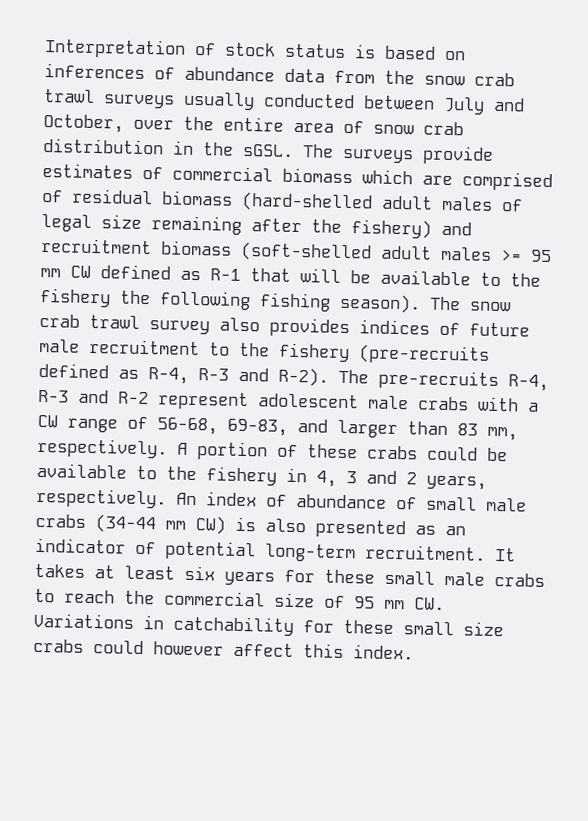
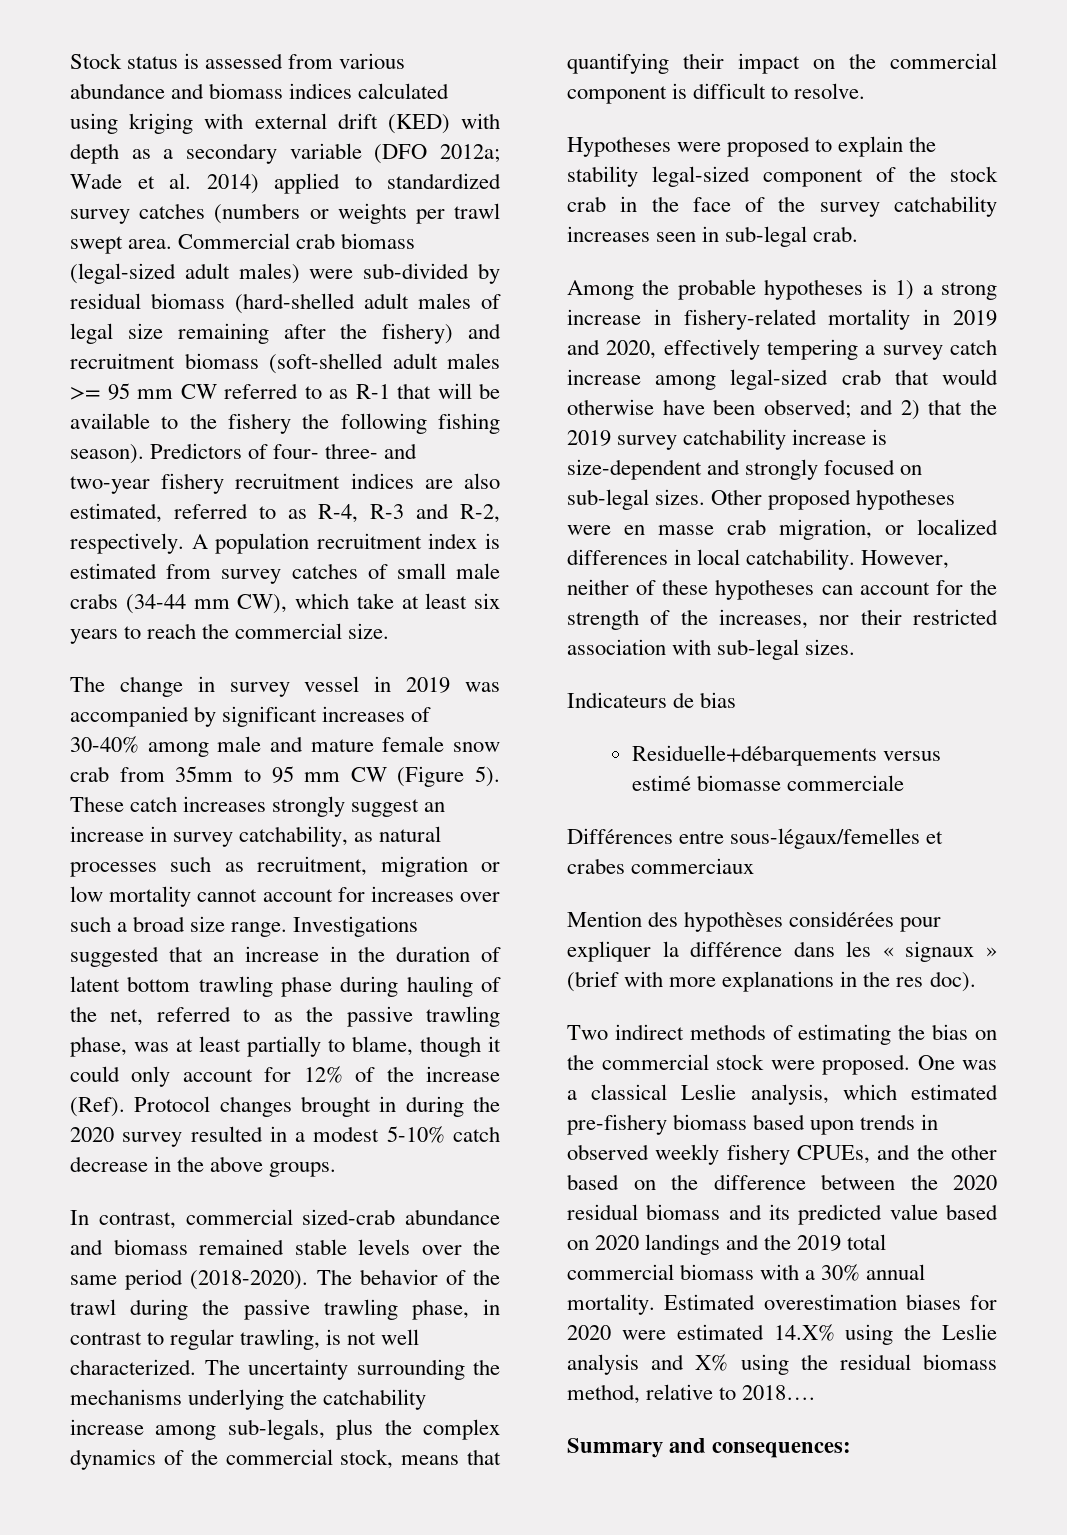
- Interpretation of stock status is based on inferences of abundance data from the snow crab trawl surveys usually conducted between July and October, over the entire area of snow crab distribution in the sGSL. The surveys provide estimates of commercial biomass which are comprised of residual biomass (hard-shelled adult males of legal size remaining after the fishery) and recruitment biomass (soft-shelled adult males >= 95 mm CW defined as R-1 that will be available to the fishery the following fishing season).
+ Stock status is assessed from various abundance and biomass indices calculated using kriging with external drift (KED) with depth as a secondary variable (DFO 2012a; Wade et al. 2014) applied to standardized survey catches (numbers or weights per trawl swept area. Commercial crab biomass (legal-sized adult males) were sub-divided by residual biomass (hard-shelled adult males of legal size remaining after the fishery) and recruitment biomass (soft-shelled adult males >= 95 mm CW referred to as R-1 that will be available to the fishery the following fishing season).
- The snow crab trawl survey also provides indices of future male recruitment to the fishery (pre-recruits defined as R-4, R-3 and R-2). The pre-recruits R-4, R-3 and R-2 represent adolescent male crabs with a CW range of 56-68, 69-83, and larger than 83 mm, respectively. A portion of these crabs could be available to the fishery in 4, 3 and 2 years, respectively. An index of abundance of small male crabs (34-44 mm CW) is also presented as an indicator of potential long-term recruitment. It takes at least six years for these small male crabs to reach the commercial size of 95 mm CW. Variations in catchability for these small size crabs could however affect this index.
+ Predictors of four- three- and two-year fishery recruitment indices are also estimated, referred to as R-4, R-3 and R-2, respectively. A population recruitment index is estimated from survey catches of small male crabs (34-44 mm CW), which take at least six years to reach the commercial size.
+ The change in survey vessel in 2019 was accompanied by significant increases of 30-40% among male and mature female snow crab from 35mm to 95 mm CW (Figure 5). These catch increases strongly suggest an increase in survey catchability, as natural processes such as recruitment, migration or low mortality cannot account for increases over such a broad size range. Investigations suggested that an increase in the duration of latent bottom trawling phase during hauling of the net, referred to as the passive trawling phase, was at least partially to blame, though it could only account for 12% of the increase (Ref). Protocol changes brought in during the 2020 survey resulted in a modest 5-10% catch decrease in the above groups.
+ In contrast, commercial sized-crab abundance and biomass remained stable levels over the same period (2018-2020). The behavior of the trawl during the passive trawling phase, in contrast to regular trawling, is not well characterized. The uncertainty surrounding the mechanisms underlying the catchability increase among sub-legals, plus the complex dynamics of the commercial stock, means that quantifying their impact on the commercial component is difficult to resolve.
+ Hypotheses were proposed to explain the stability legal-sized component of the stock crab in the face of the survey catchability increases seen in sub-legal crab.
+ Among the probable hypotheses is 1) a strong increase in fishery-related mortality in 2019 and 2020, effectively tempering a survey catch increase among legal-sized crab that would otherwise have been observed; and 2) that the 2019 survey catchability increase is size-dependent and strongly focused on sub-legal sizes. Other proposed hypotheses were en masse crab migration, or localized differences in local catchability. However, neither of these hypotheses can account for the strength of the increases, nor their restricted association with sub-legal sizes.
+ Indicateurs de bias
+ Residuelle+débarquements versus estimé biomasse commerciale
+ Différences entre sous-légaux/femelles et crabes commerciaux
+ Mention des hypothèses considérées pour expliquer la différence dans les « signaux » (brief with more explanations in the res doc).
+ Two indirect methods of estimating the bias on the commercial stock were proposed. One was a classical Leslie analysis, which estimated pre-fishery biomass based upon trends in observed weekly fishery CPUEs, and the other based on the difference between the 2020 residual biomass and its predicted value based on 2020 landings and the 2019 total commercial biomass with a 30% annual mortality. Estimated overestimation biases for 2020 were estimated 14.X% using the Leslie analysis and X% using the residual biomass method, relative to 2018….
+ Summary and consequences:

